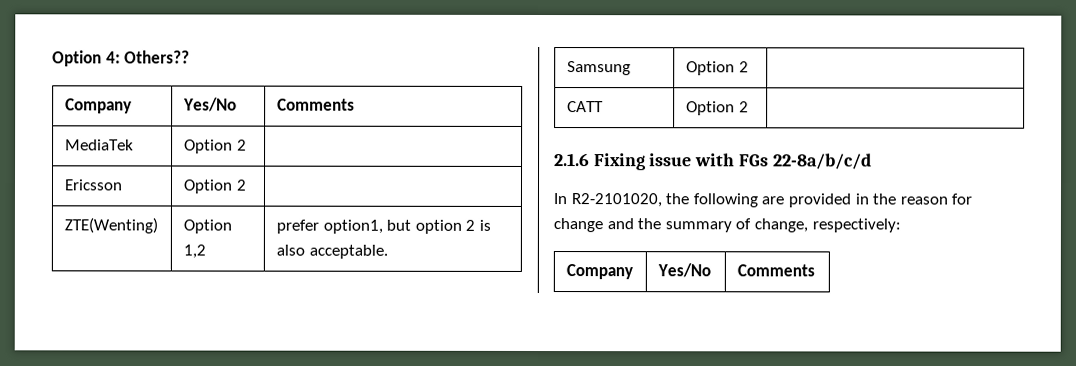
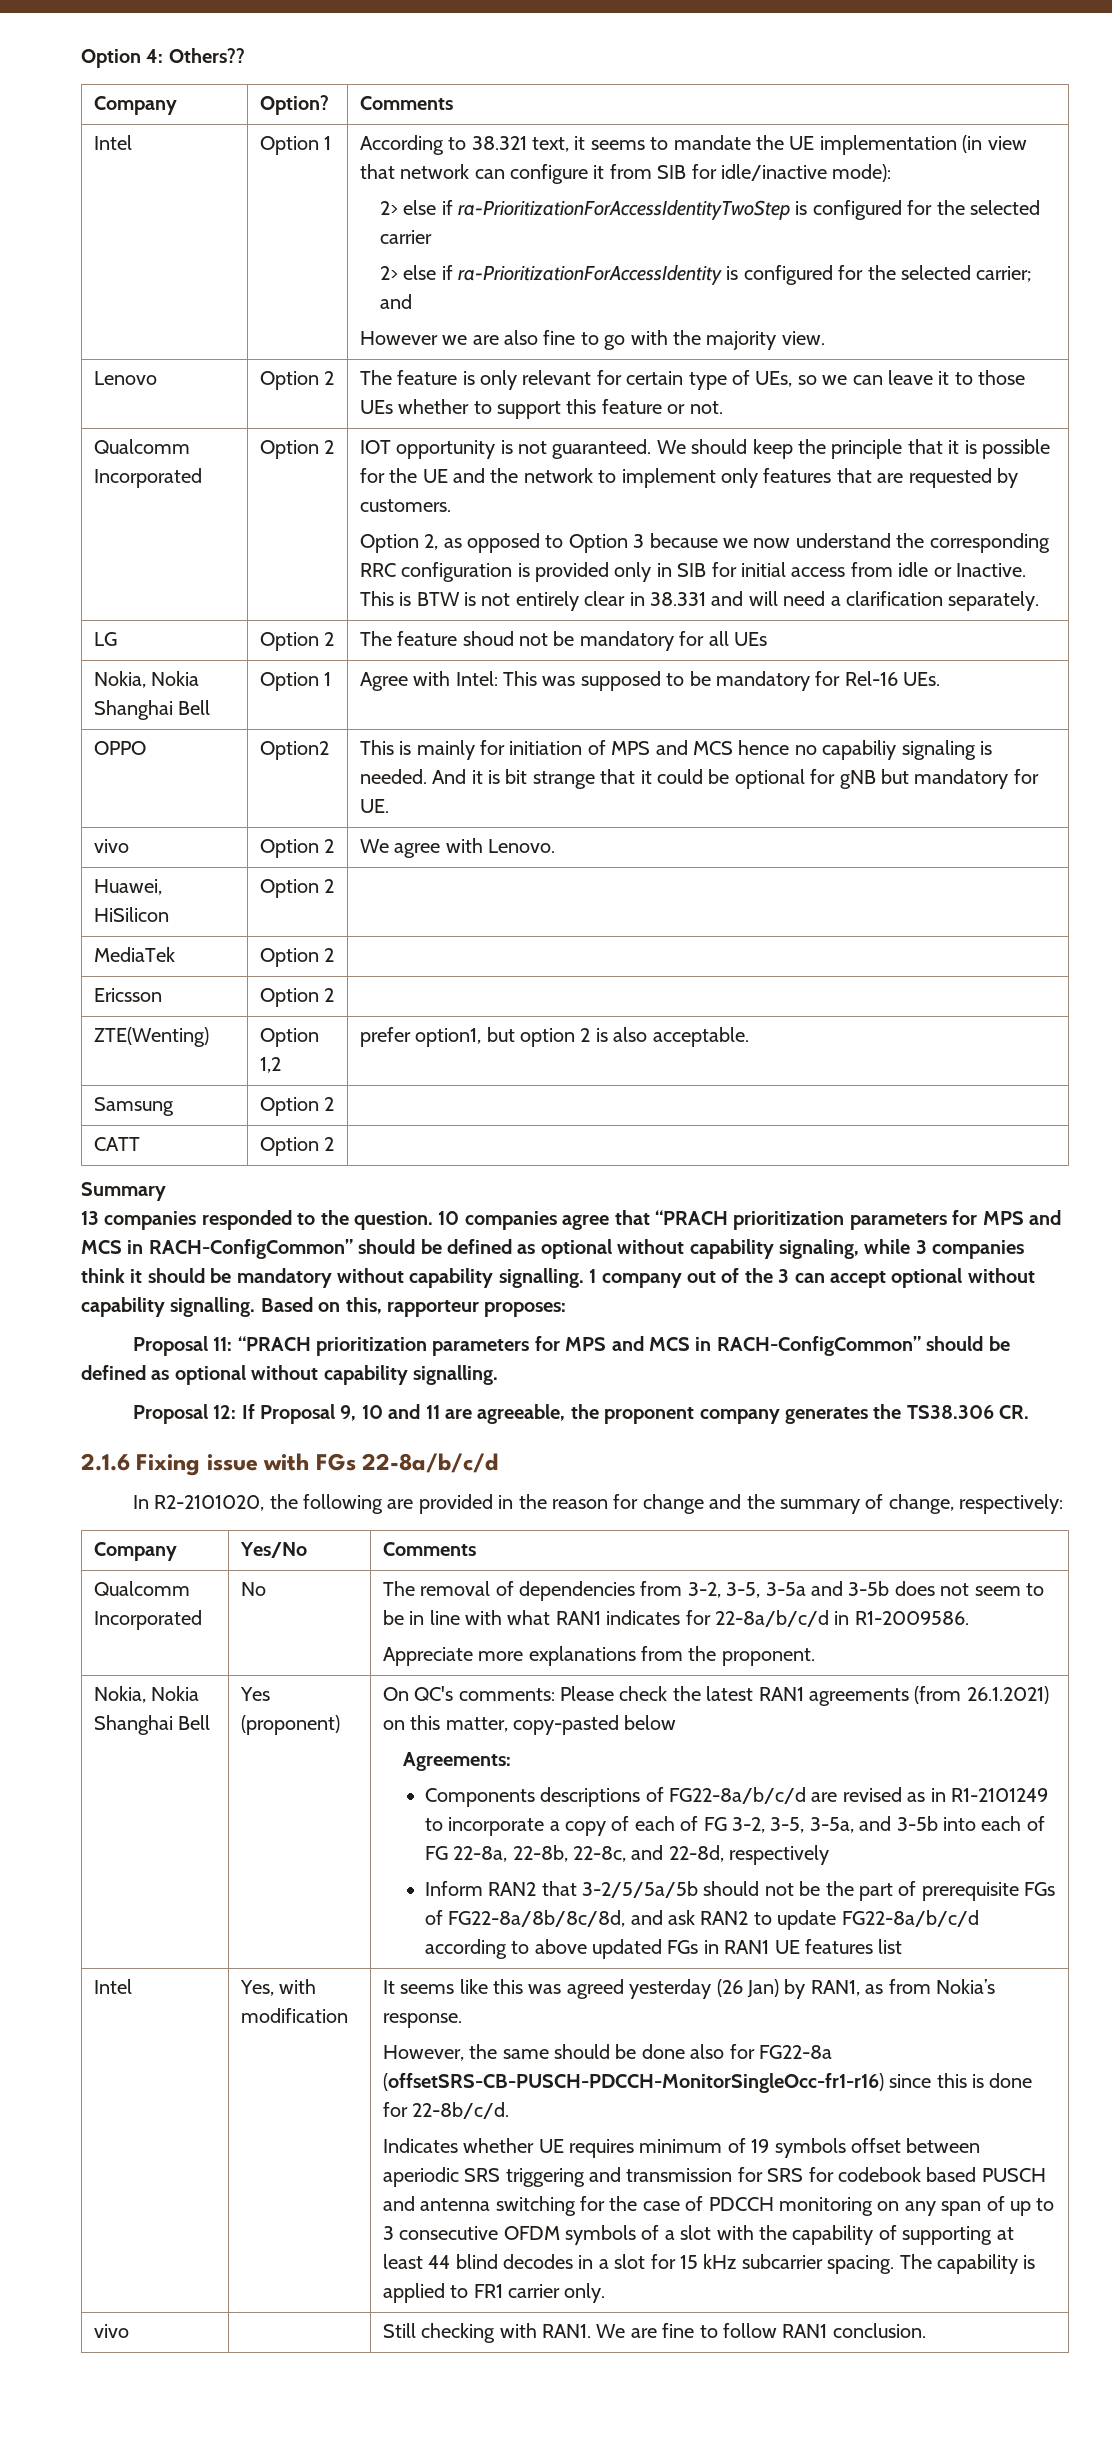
  Option 4: Others??
- Company | Yes/No | Comments
+ Company | Option? | Comments
+ Intel | Option 1 | According to 38.321 text, it seems to mandate the UE implementation (in view that network can configure it from SIB for idle/inactive mode):
+ 2> else if ra-PrioritizationForAccessIdentityTwoStep is configured for the selected carrier
+ 2> else if ra-PrioritizationForAccessIdentity is configured for the selected carrier; and
+ However we are also fine to go with the majority view.
+ Lenovo | Option 2 | The feature is only relevant for certain type of UEs, so we can leave it to those UEs whether to support this feature or not.
+ Qualcomm Incorporated | Option 2 | IOT opportunity is not guaranteed. We should keep the principle that it is possible for the UE and the network to implement only features that are requested by customers.
+ Option 2, as opposed to Option 3 because we now understand the corresponding RRC configuration is provided only in SIB for initial access from idle or Inactive. This is BTW is not entirely clear in 38.331 and will need a clarification separately.
+ LG | Option 2 | The feature shoud not be mandatory for all UEs
+ Nokia, Nokia Shanghai Bell | Option 1 | Agree with Intel: This was supposed to be mandatory for Rel-16 UEs.
+ OPPO | Option2 | This is mainly for initiation of MPS and MCS hence no capabiliy signaling is needed. And it is bit strange that it could be optional for gNB but mandatory for UE.
+ vivo | Option 2 | We agree with Lenovo.
+ Huawei, HiSilicon | Option 2 |
+ Summary
+ 13 companies responded to the question. 10 companies agree that “PRACH prioritization parameters for MPS and MCS in RACH-ConfigCommon” should be defined as optional without capability signaling, while 3 companies think it should be mandatory without capability signalling. 1 company out of the 3 can accept optional without capability signalling. Based on this, rapporteur proposes:
+ Proposal 11: “PRACH prioritization parameters for MPS and MCS in RACH-ConfigCommon” should be defined as optional without capability signalling.
+ Proposal 12: If Proposal 9, 10 and 11 are agreeable, the proponent company generates the TS38.306 CR.
+ Qualcomm Incorporated | No | The removal of dependencies from 3-2, 3-5, 3-5a and 3-5b does not seem to be in line with what RAN1 indicates for 22-8a/b/c/d in R1-2009586.
+ Appreciate more explanations from the proponent.
+ Nokia, Nokia Shanghai Bell | Yes (proponent) | On QC's comments: Please check the latest RAN1 agreements (from 26.1.2021) on this matter, copy-pasted below
+ Agreements:
+ Components descriptions of FG22-8a/b/c/d are revised as in R1-2101249 to incorporate a copy of each of FG 3-2, 3-5, 3-5a, and 3-5b into each of FG 22-8a, 22-8b, 22-8c, and 22-8d, respectively
+ Inform RAN2 that 3-2/5/5a/5b should not be the part of prerequisite FGs of FG22-8a/8b/8c/8d, and ask RAN2 to update FG22-8a/b/c/d according to above updated FGs in RAN1 UE features list
+ Intel | Yes, with modification | It seems like this was agreed yesterday (26 Jan) by RAN1, as from Nokia’s response.
+ However, the same should be done also for FG22-8a (offsetSRS-CB-PUSCH-PDCCH-MonitorSingleOcc-fr1-r16) since this is done for 22-8b/c/d.
+ Indicates whether UE requires minimum of 19 symbols offset between aperiodic SRS triggering and transmission for SRS for codebook based PUSCH and antenna switching for the case of PDCCH monitoring on any span of up to 3 consecutive OFDM symbols of a slot with the capability of supporting at least 44 blind decodes in a slot for 15 kHz subcarrier spacing. The capability is applied to FR1 carrier only.
+ vivo | | Still checking with RAN1. We are fine to follow RAN1 conclusion.

